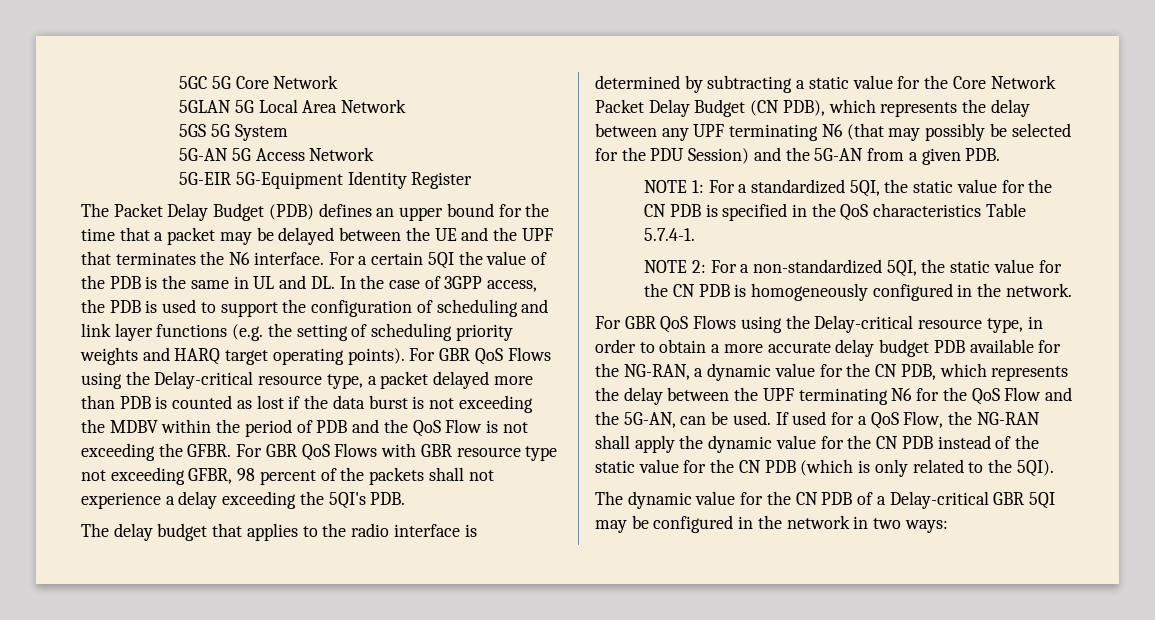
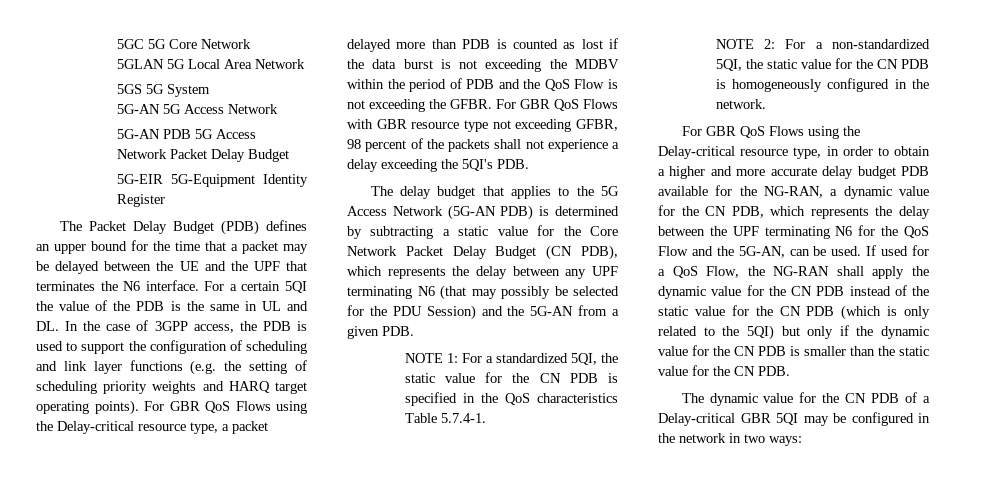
+ 5G-AN PDB 5G Access Network Packet Delay Budget
- The delay budget that applies to the radio interface is determined by subtracting a static value for the Core Network Packet Delay Budget (CN PDB), which represents the delay between any UPF terminating N6 (that may possibly be selected for the PDU Session) and the 5G-AN from a given PDB.
+ The delay budget that applies to the 5G Access Network (5G-AN PDB) is determined by subtracting a static value for the Core Network Packet Delay Budget (CN PDB), which represents the delay between any UPF terminating N6 (that may possibly be selected for the PDU Session) and the 5G-AN from a given PDB.
- For GBR QoS Flows using the Delay-critical resource type, in order to obtain a more accurate delay budget PDB available for the NG-RAN, a dynamic value for the CN PDB, which represents the delay between the UPF terminating N6 for the QoS Flow and the 5G-AN, can be used.
+ For GBR QoS Flows using the Delay-critical resource type, in order to obtain a higher and more accurate delay budget PDB available for the NG-RAN, a dynamic value for the CN PDB, which represents the delay between the UPF terminating N6 for the QoS Flow and the 5G-AN, can be used.
- If used for a QoS Flow, the NG-RAN shall apply the dynamic value for the CN PDB instead of the static value for the CN PDB (which is only related to the 5QI).
+ If used for a QoS Flow, the NG-RAN shall apply the dynamic value for the CN PDB instead of the static value for the CN PDB (which is only related to the 5QI) but only if the dynamic value for the CN PDB is smaller than the static value for the CN PDB.

